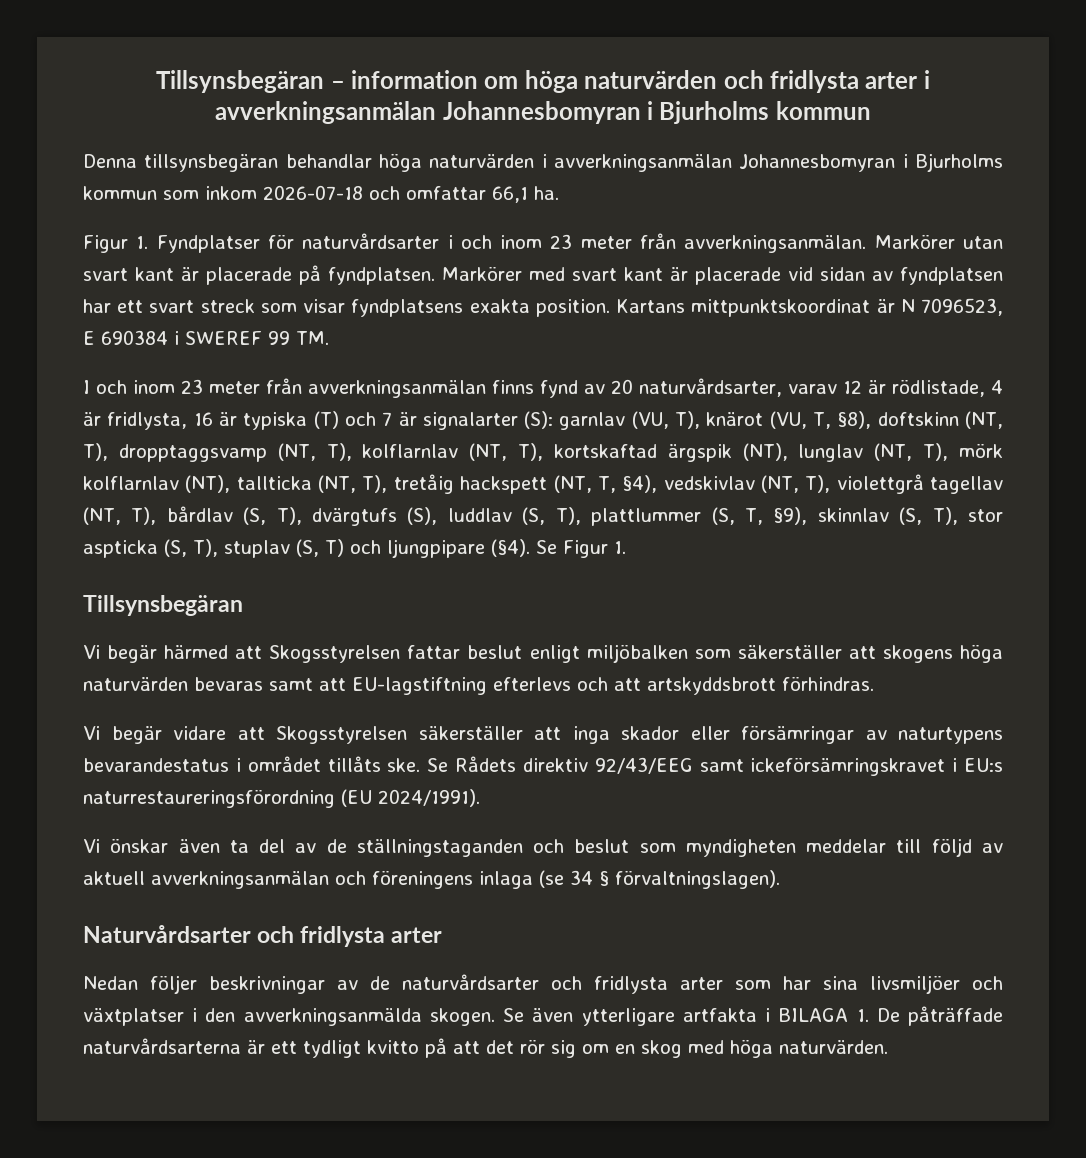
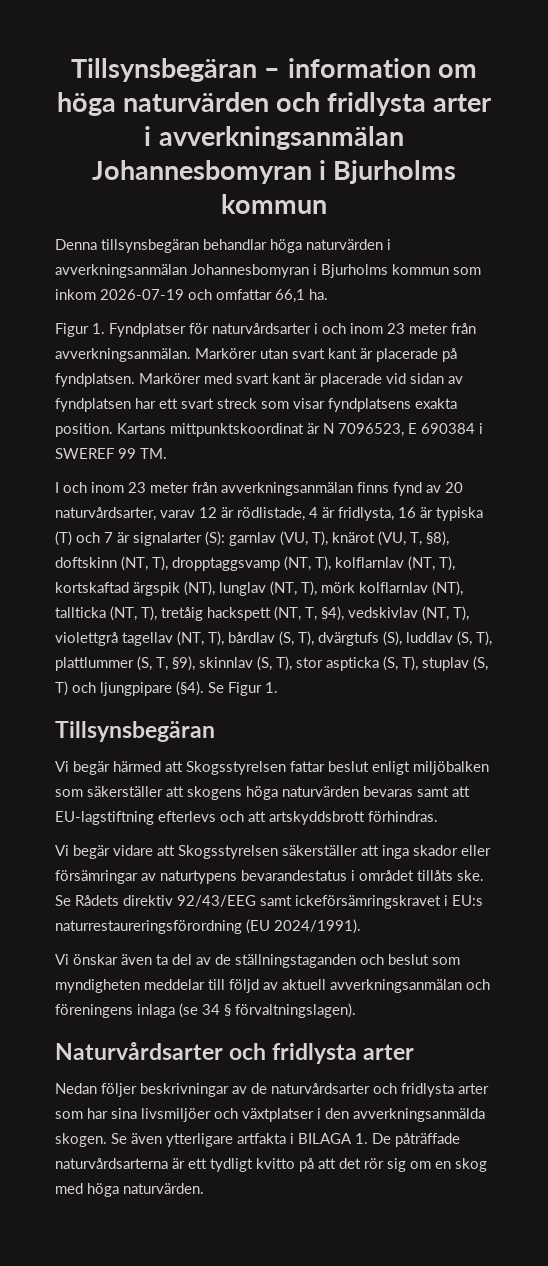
- Denna tillsynsbegäran behandlar höga naturvärden i avverkningsanmälan Johannesbomyran i Bjurholms kommun som inkom 2026-07-18 och omfattar 66,1 ha.
+ Denna tillsynsbegäran behandlar höga naturvärden i avverkningsanmälan Johannesbomyran i Bjurholms kommun som inkom 2026-07-19 och omfattar 66,1 ha.

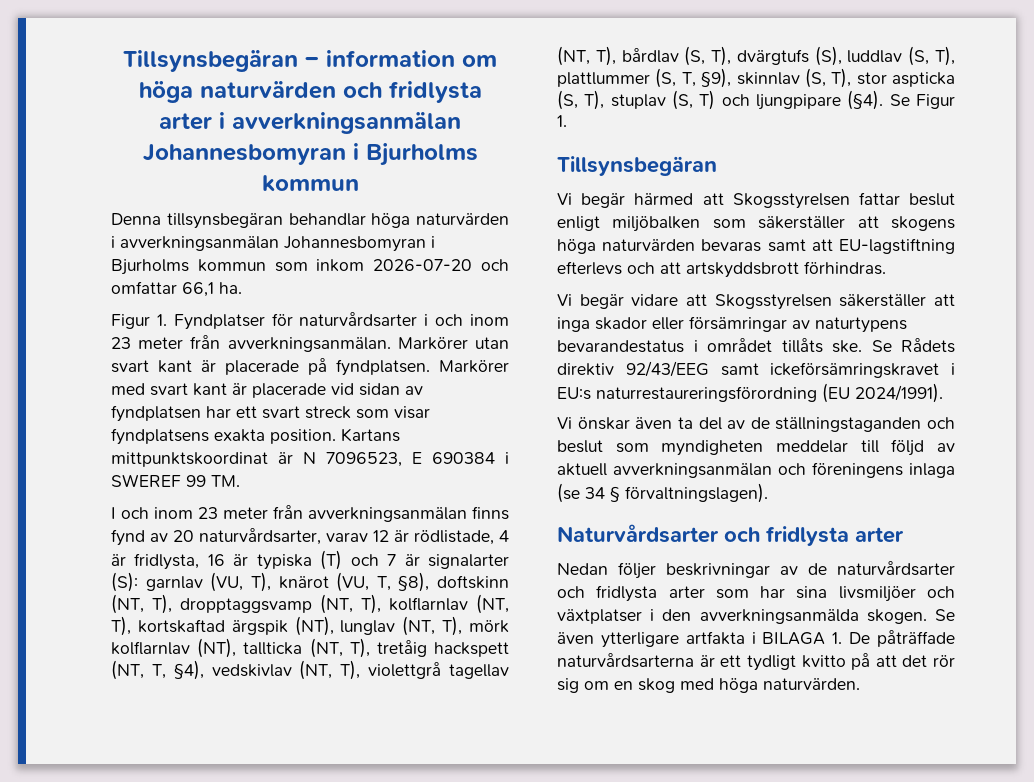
- Denna tillsynsbegäran behandlar höga naturvärden i avverkningsanmälan Johannesbomyran i Bjurholms kommun som inkom 2026-07-19 och omfattar 66,1 ha.
+ Denna tillsynsbegäran behandlar höga naturvärden i avverkningsanmälan Johannesbomyran i Bjurholms kommun som inkom 2026-07-20 och omfattar 66,1 ha.

